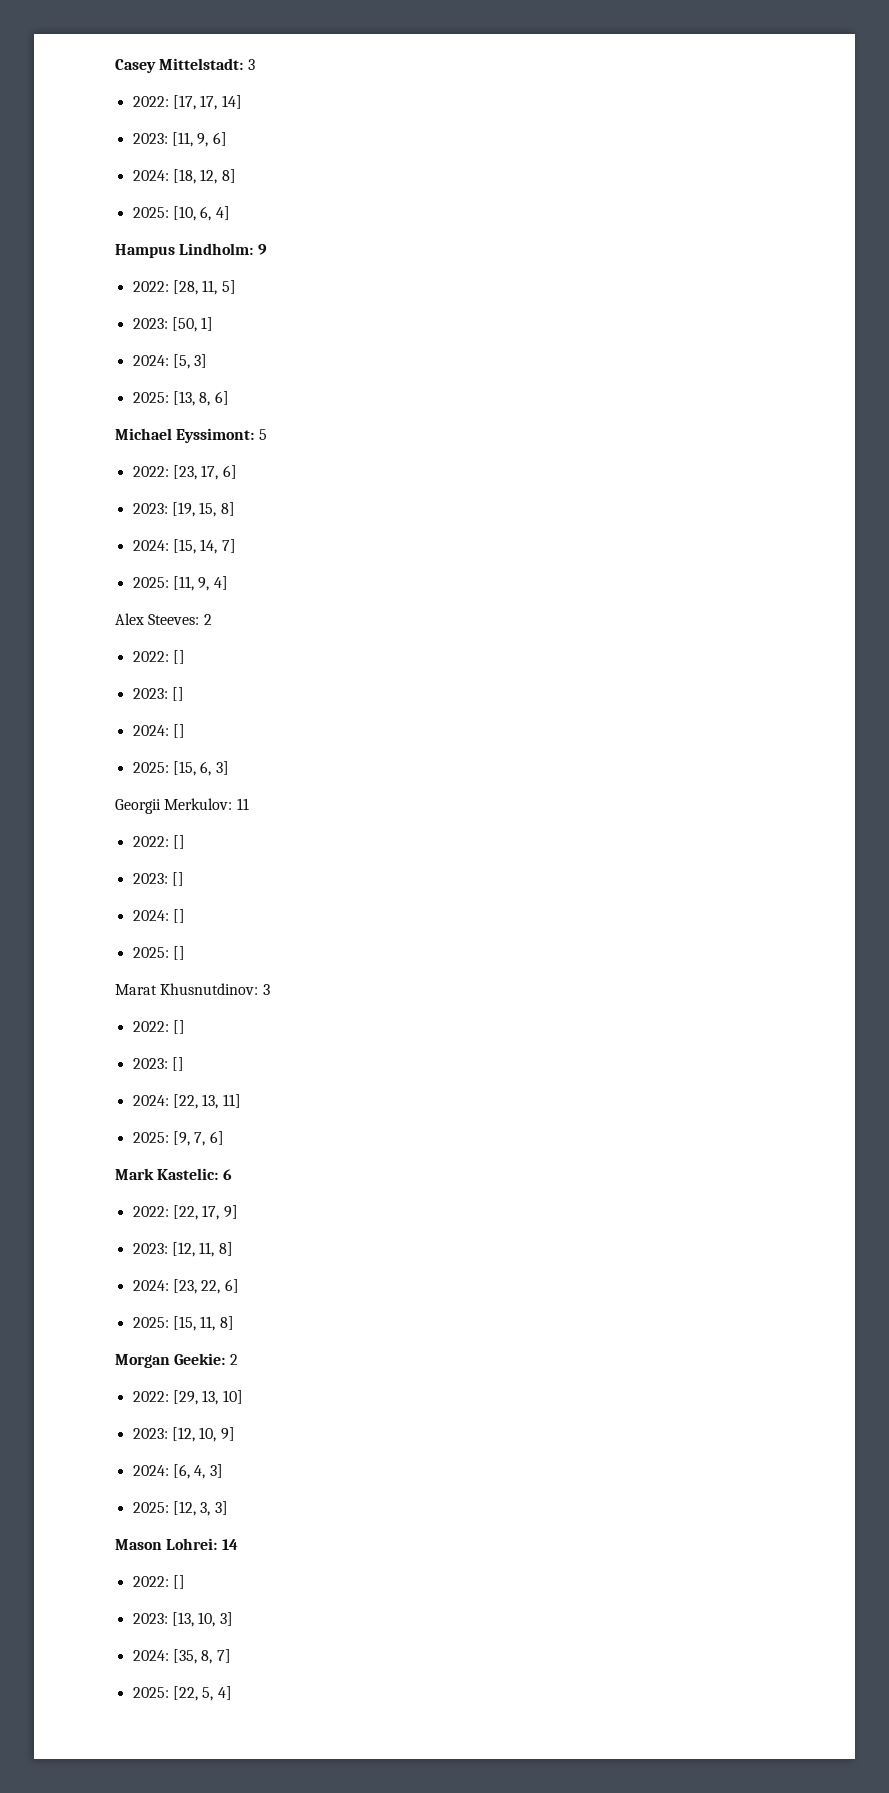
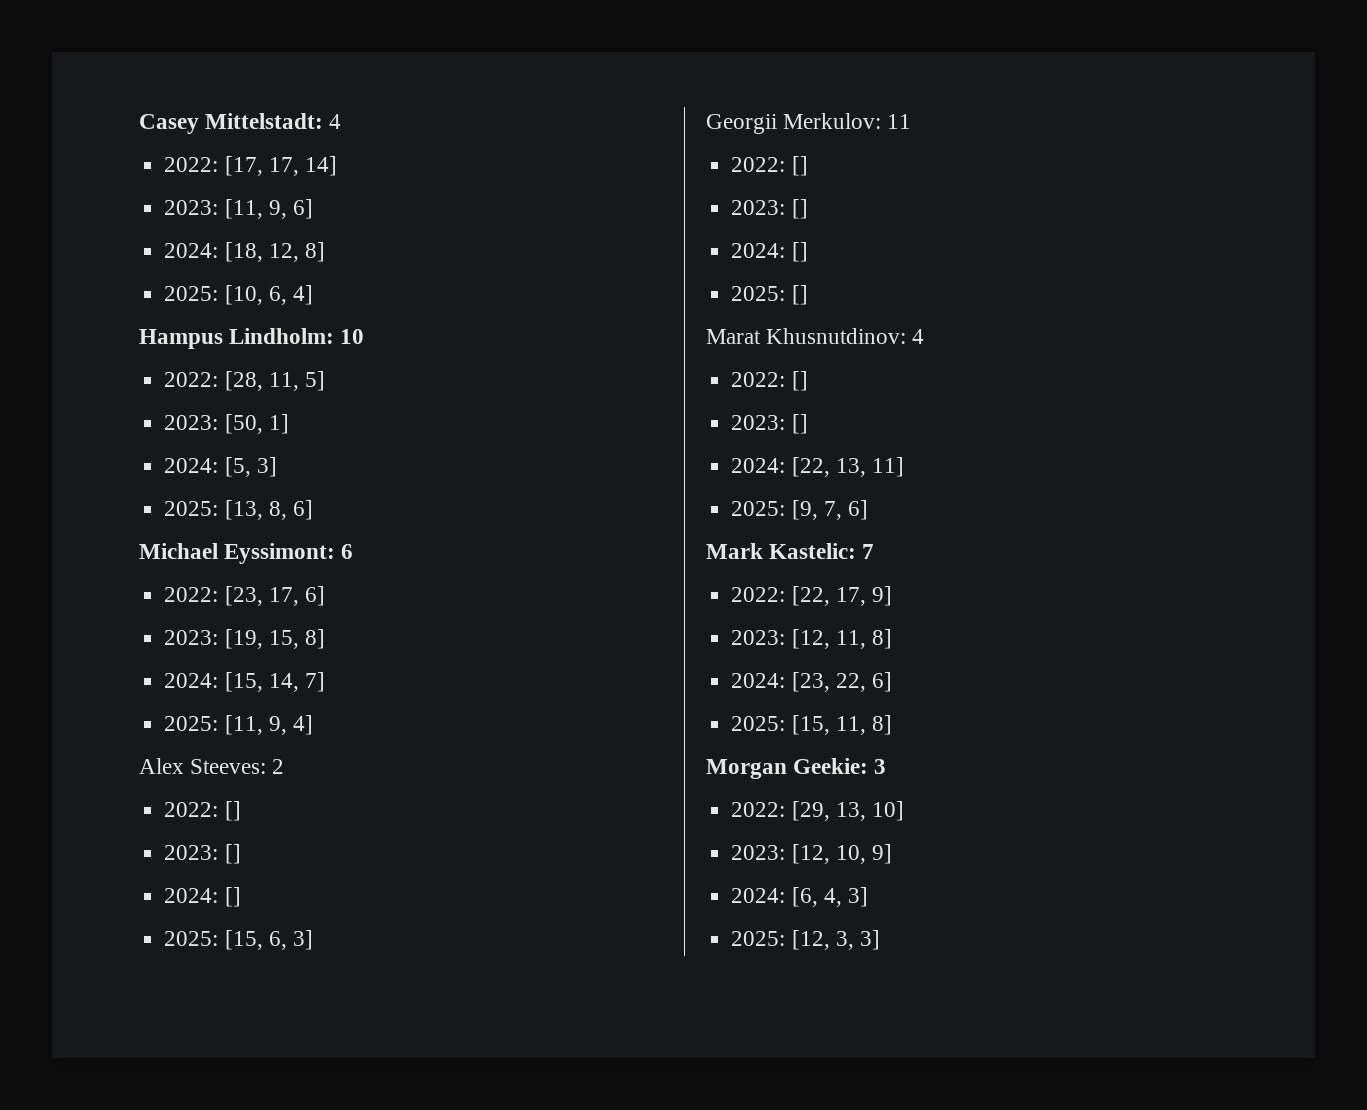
- Casey Mittelstadt: 3
+ Casey Mittelstadt: 4
- Hampus Lindholm: 9
+ Hampus Lindholm: 10
- Michael Eyssimont: 5
+ Michael Eyssimont: 6
- Marat Khusnutdinov: 3
+ Marat Khusnutdinov: 4
- Mark Kastelic: 6
+ Mark Kastelic: 7
- Morgan Geekie: 2
+ Morgan Geekie: 3
- Mason Lohrei: 14
- 2022: []
- 2023: [13, 10, 3]
- 2024: [35, 8, 7]
- 2025: [22, 5, 4]

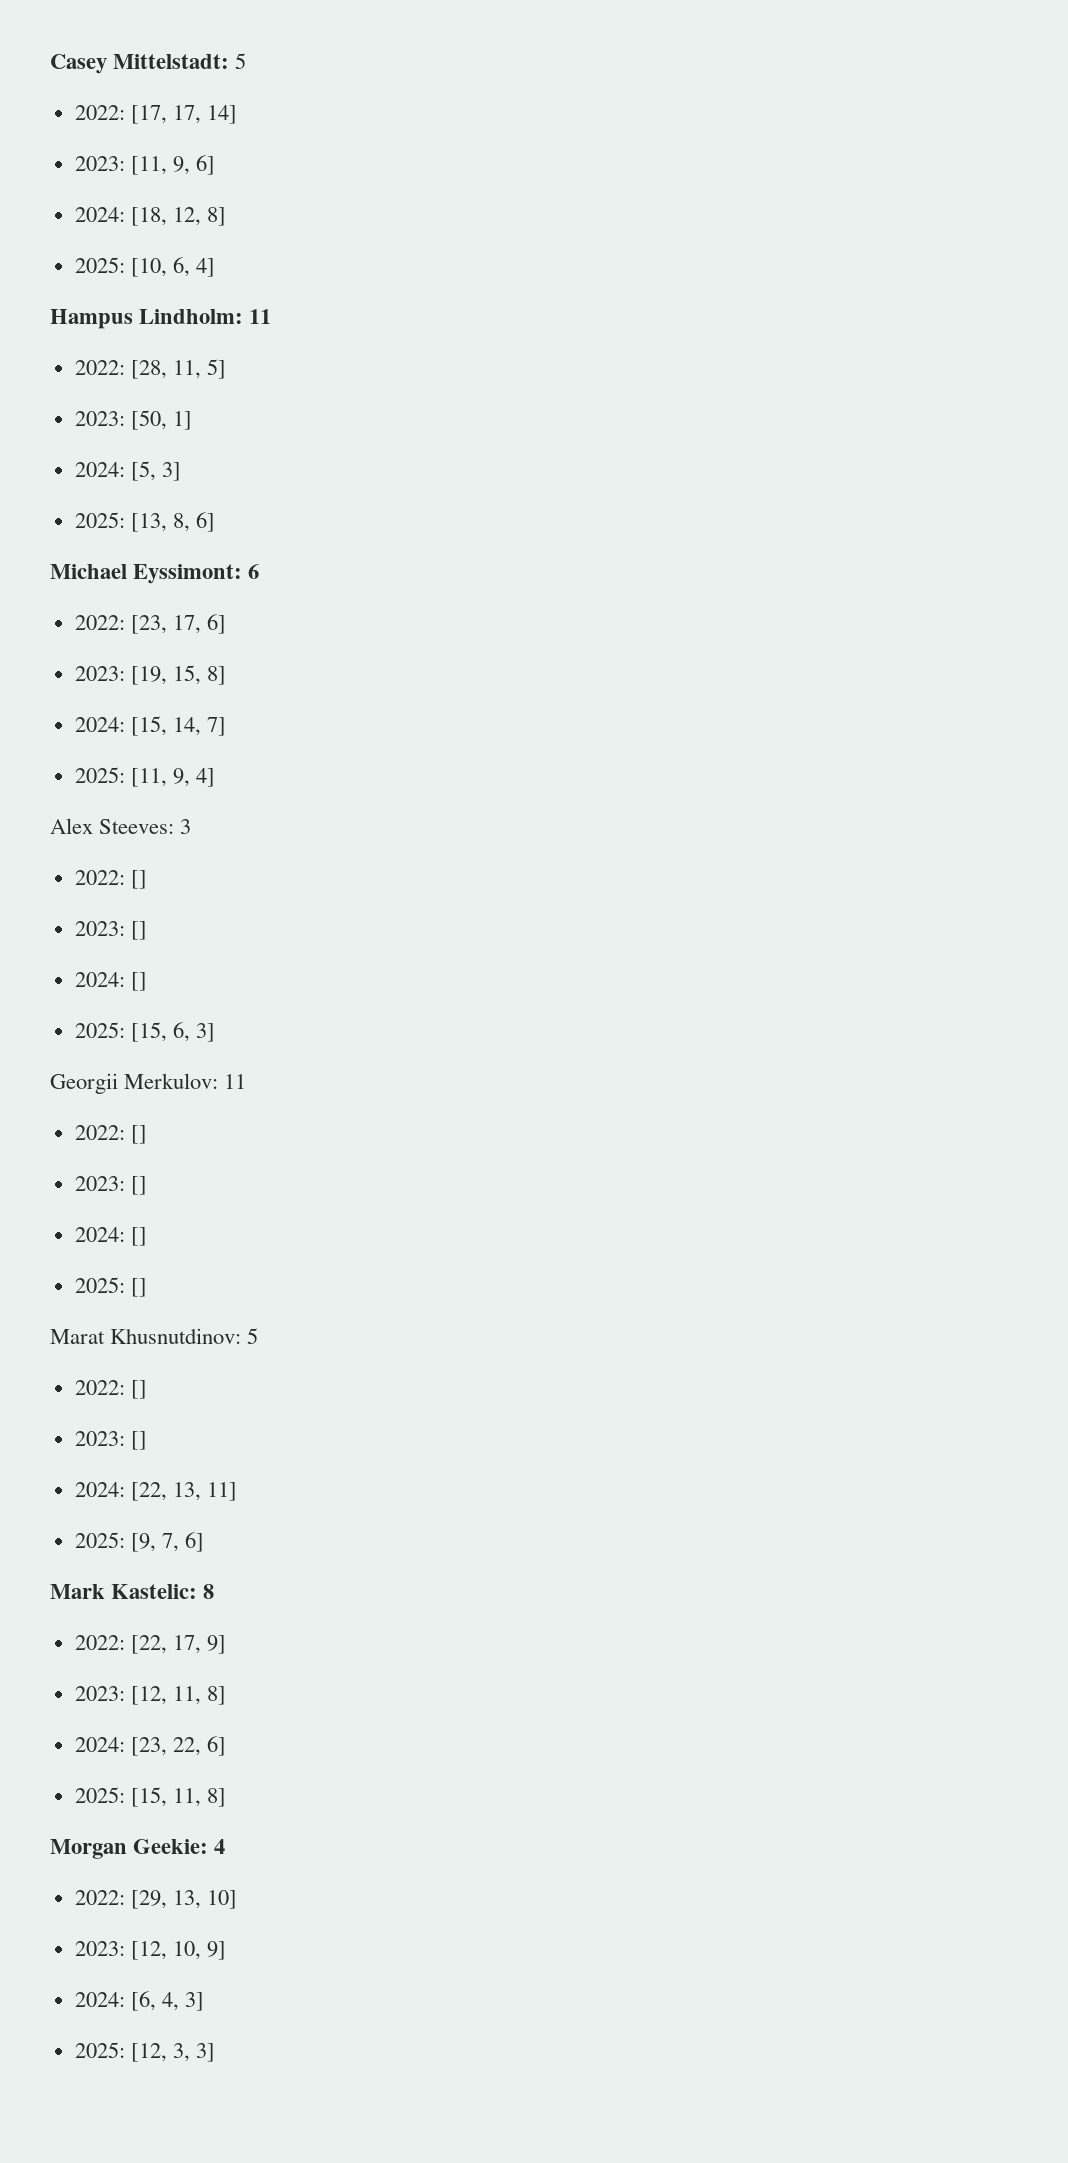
- Casey Mittelstadt: 4
+ Casey Mittelstadt: 5
- Hampus Lindholm: 10
+ Hampus Lindholm: 11
- Alex Steeves: 2
+ Alex Steeves: 3
- Marat Khusnutdinov: 4
+ Marat Khusnutdinov: 5
- Mark Kastelic: 7
+ Mark Kastelic: 8
- Morgan Geekie: 3
+ Morgan Geekie: 4

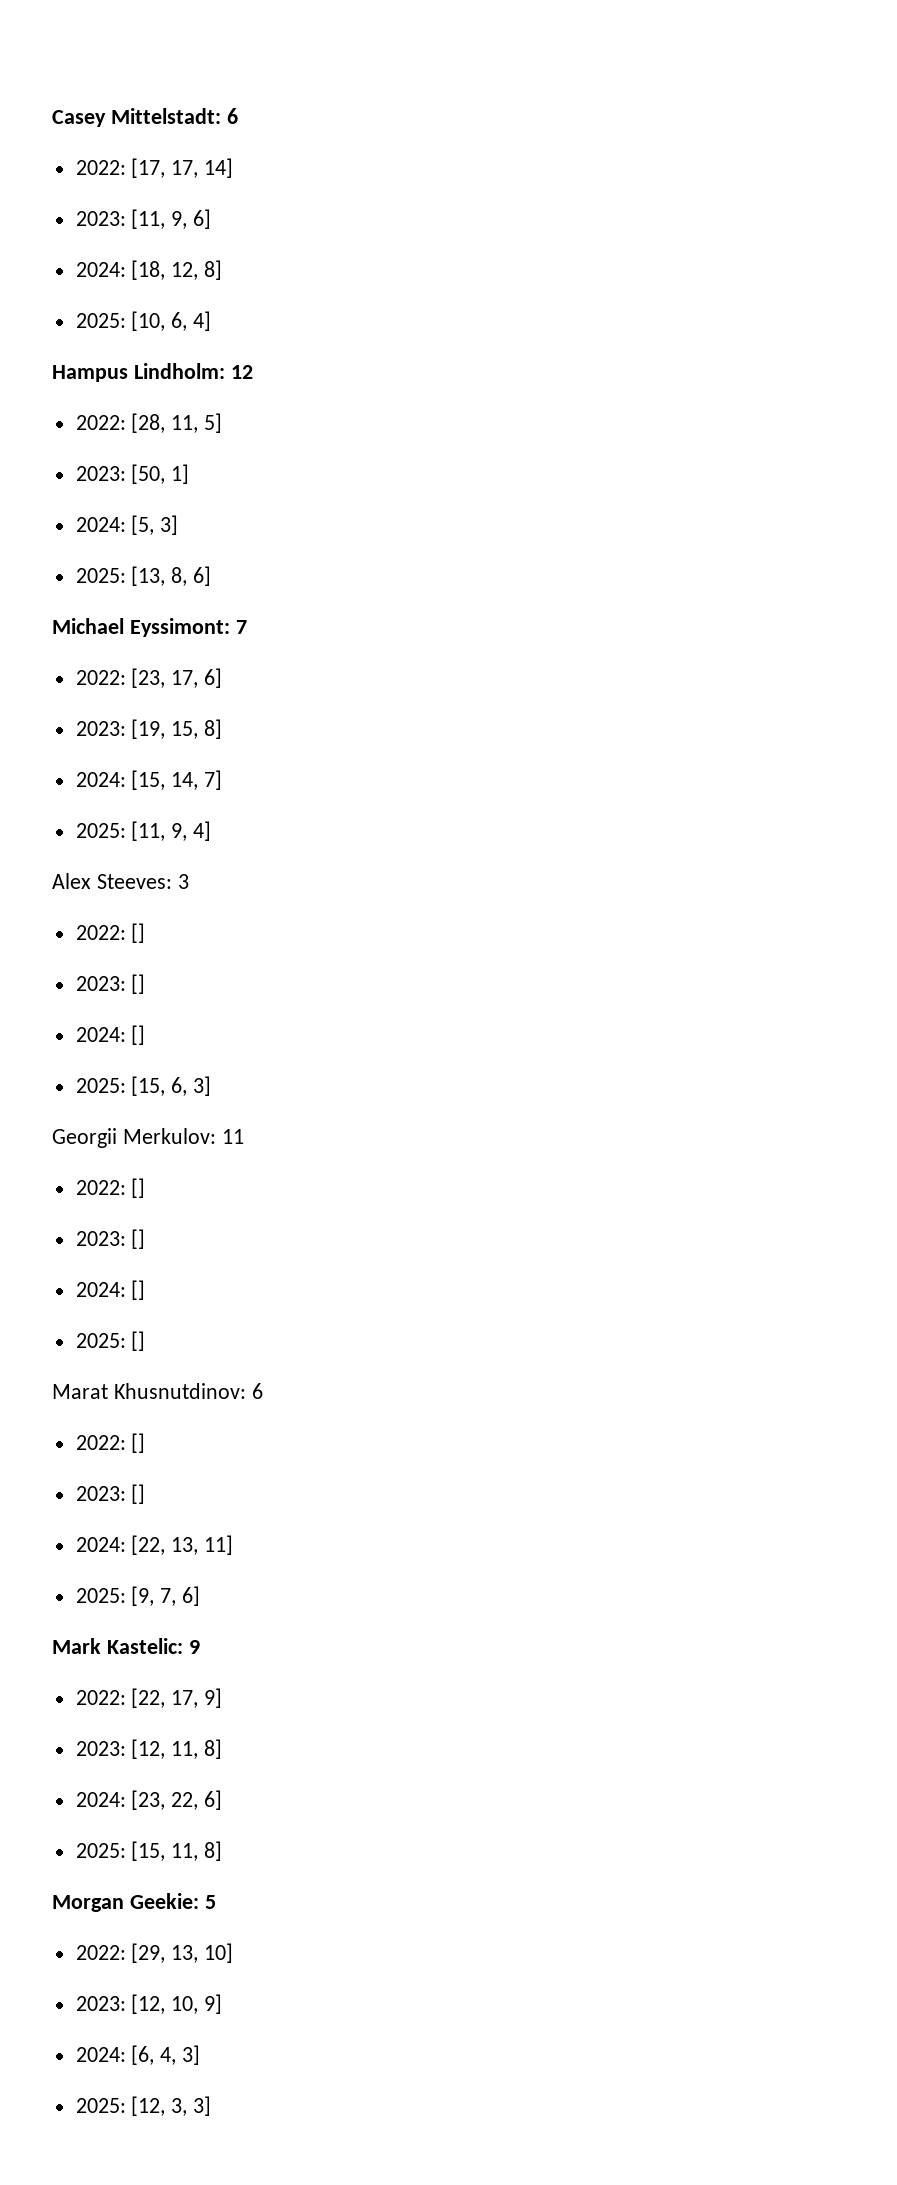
- Casey Mittelstadt: 5
+ Casey Mittelstadt: 6
- Hampus Lindholm: 11
+ Hampus Lindholm: 12
- Michael Eyssimont: 6
+ Michael Eyssimont: 7
- Marat Khusnutdinov: 5
+ Marat Khusnutdinov: 6
- Mark Kastelic: 8
+ Mark Kastelic: 9
- Morgan Geekie: 4
+ Morgan Geekie: 5

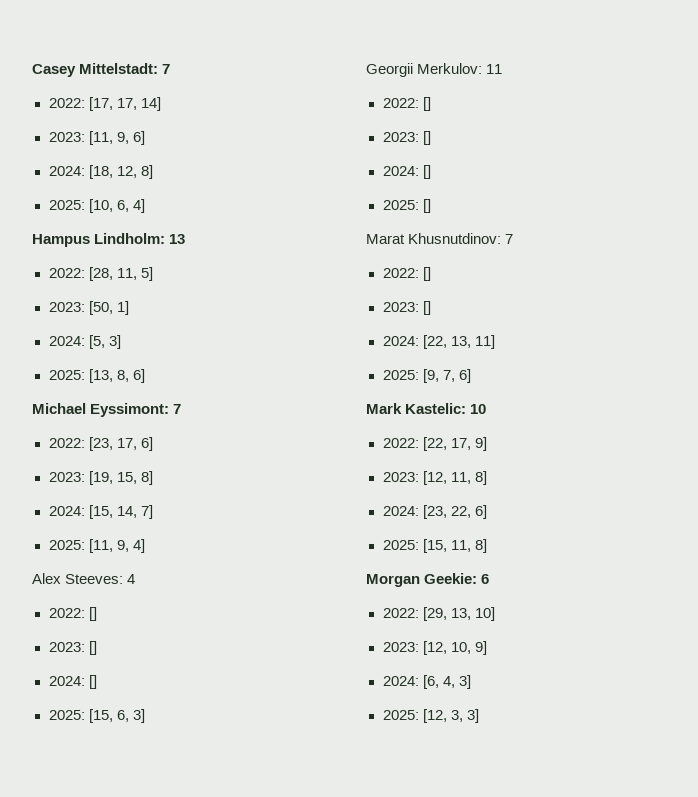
- Casey Mittelstadt: 6
+ Casey Mittelstadt: 7
- Hampus Lindholm: 12
+ Hampus Lindholm: 13
- Alex Steeves: 3
+ Alex Steeves: 4
- Marat Khusnutdinov: 6
+ Marat Khusnutdinov: 7
- Mark Kastelic: 9
+ Mark Kastelic: 10
- Morgan Geekie: 5
+ Morgan Geekie: 6

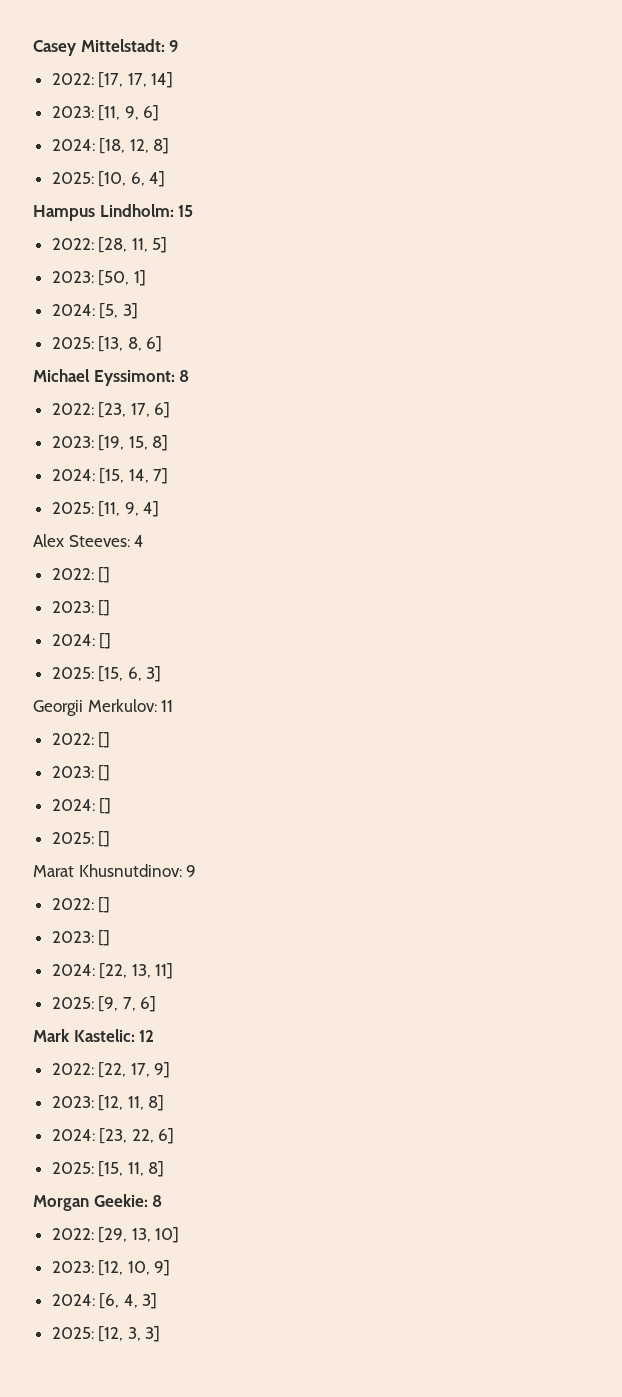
- Casey Mittelstadt: 7
+ Casey Mittelstadt: 9
- Hampus Lindholm: 13
+ Hampus Lindholm: 15
- Michael Eyssimont: 7
+ Michael Eyssimont: 8
- Marat Khusnutdinov: 7
+ Marat Khusnutdinov: 9
- Mark Kastelic: 10
+ Mark Kastelic: 12
- Morgan Geekie: 6
+ Morgan Geekie: 8

